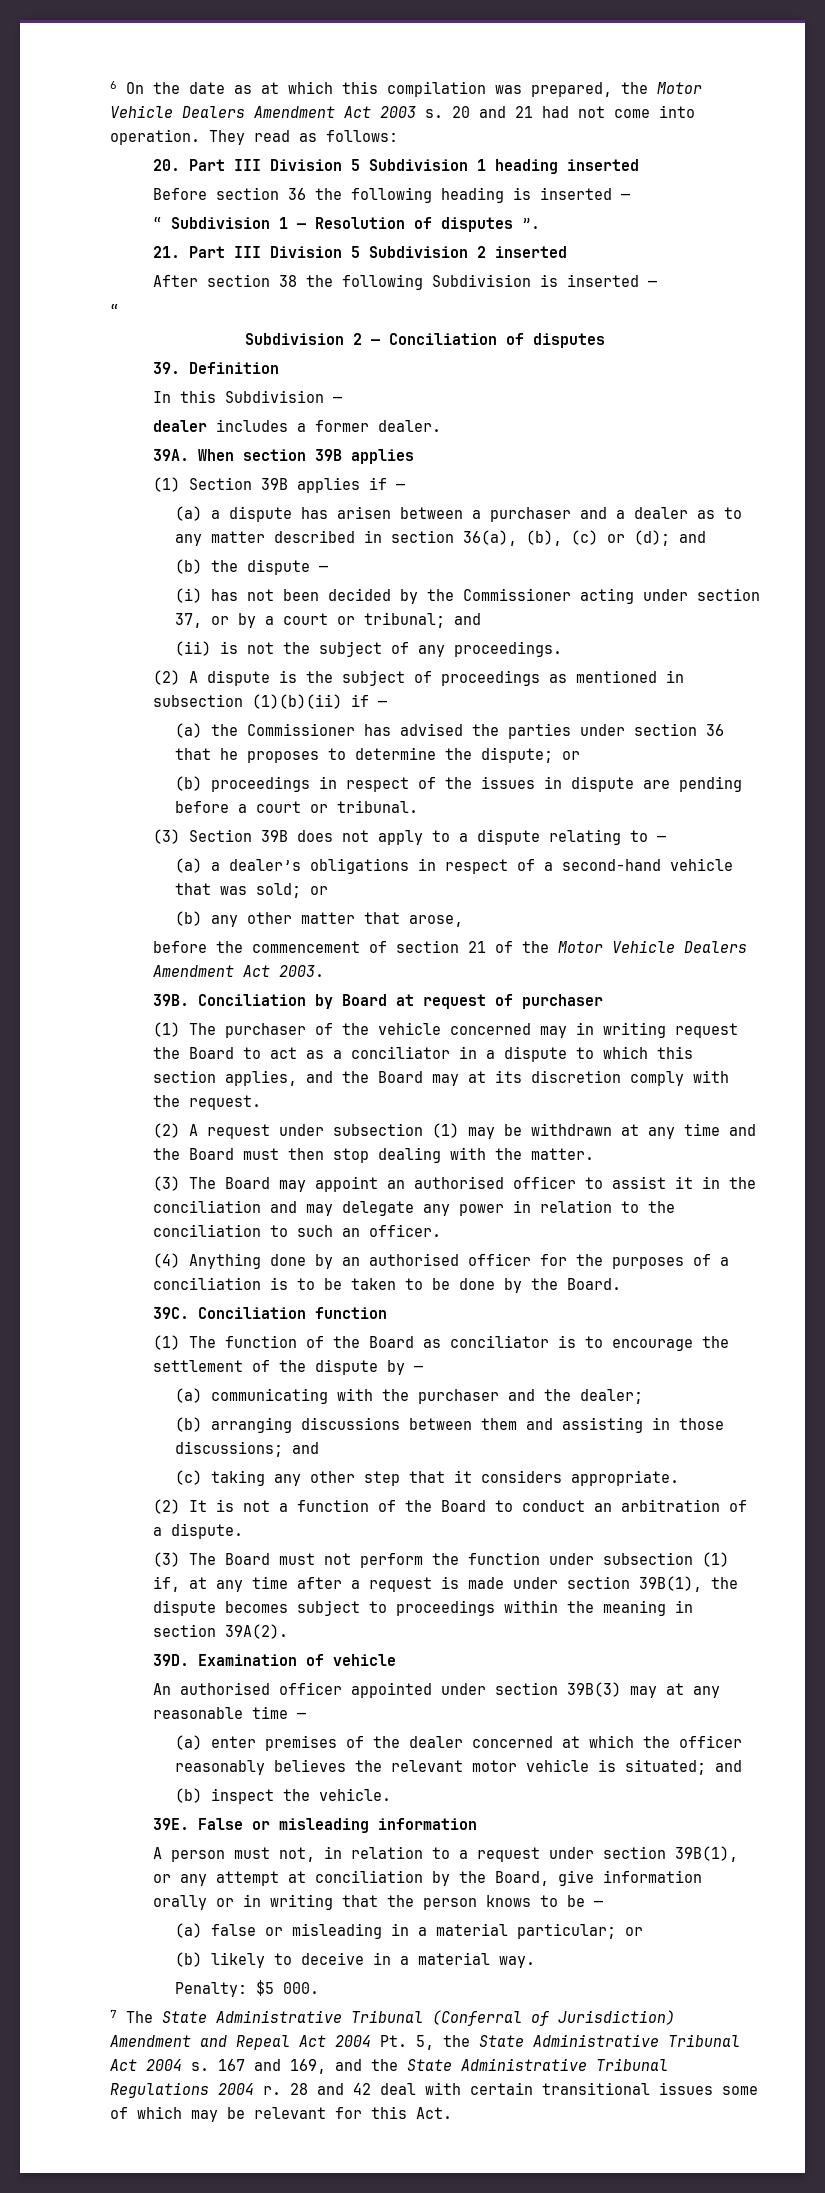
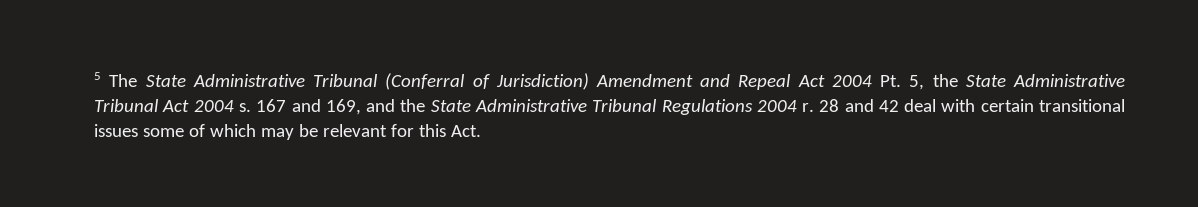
- 6 On the date as at which this compilation was prepared, the Motor Vehicle Dealers Amendment Act 2003 s. 20 and 21 had not come into operation. They read as follows:
- 20. Part III Division 5 Subdivision 1 heading inserted
- Before section 36 the following heading is inserted —
- “ Subdivision 1 — Resolution of disputes ”.
- 21. Part III Division 5 Subdivision 2 inserted
- After section 38 the following Subdivision is inserted —
- “
- Subdivision 2 — Conciliation of disputes
- 39. Definition
- In this Subdivision —
- dealer includes a former dealer.
- 39A. When section 39B applies
- (1) Section 39B applies if —
- (a) a dispute has arisen between a purchaser and a dealer as to any matter described in section 36(a), (b), (c) or (d); and
- (b) the dispute —
- (i) has not been decided by the Commissioner acting under section 37, or by a court or tribunal; and
- (ii) is not the subject of any proceedings.
- (2) A dispute is the subject of proceedings as mentioned in subsection (1)(b)(ii) if —
- (a) the Commissioner has advised the parties under section 36 that he proposes to determine the dispute; or
- (b) proceedings in respect of the issues in dispute are pending before a court or tribunal.
- (3) Section 39B does not apply to a dispute relating to —
- (a) a dealer’s obligations in respect of a second-hand vehicle that was sold; or
- (b) any other matter that arose,
- before the commencement of section 21 of the Motor Vehicle Dealers Amendment Act 2003.
- 39B. Conciliation by Board at request of purchaser
- (1) The purchaser of the vehicle concerned may in writing request the Board to act as a conciliator in a dispute to which this section applies, and the Board may at its discretion comply with the request.
- (2) A request under subsection (1) may be withdrawn at any time and the Board must then stop dealing with the matter.
- (3) The Board may appoint an authorised officer to assist it in the conciliation and may delegate any power in relation to the conciliation to such an officer.
- (4) Anything done by an authorised officer for the purposes of a conciliation is to be taken to be done by the Board.
- 39C. Conciliation function
- (1) The function of the Board as conciliator is to encourage the settlement of the dispute by —
- (a) communicating with the purchaser and the dealer;
- (b) arranging discussions between them and assisting in those discussions; and
- (c) taking any other step that it considers appropriate.
- (2) It is not a function of the Board to conduct an arbitration of a dispute.
- (3) The Board must not perform the function under subsection (1) if, at any time after a request is made under section 39B(1), the dispute becomes subject to proceedings within the meaning in section 39A(2).
- 39D. Examination of vehicle
- An authorised officer appointed under section 39B(3) may at any reasonable time —
- (a) enter premises of the dealer concerned at which the officer reasonably believes the relevant motor vehicle is situated; and
- (b) inspect the vehicle.
- 39E. False or misleading information
- A person must not, in relation to a request under section 39B(1), or any attempt at conciliation by the Board, give information orally or in writing that the person knows to be —
- (a) false or misleading in a material particular; or
- (b) likely to deceive in a material way.
- Penalty: $5 000.
- 7 The State Administrative Tribunal (Conferral of Jurisdiction) Amendment and Repeal Act 2004 Pt. 5, the State Administrative Tribunal Act 2004 s.
+ 5 The State Administrative Tribunal (Conferral of Jurisdiction) Amendment and Repeal Act 2004 Pt. 5, the State Administrative Tribunal Act 2004 s.

